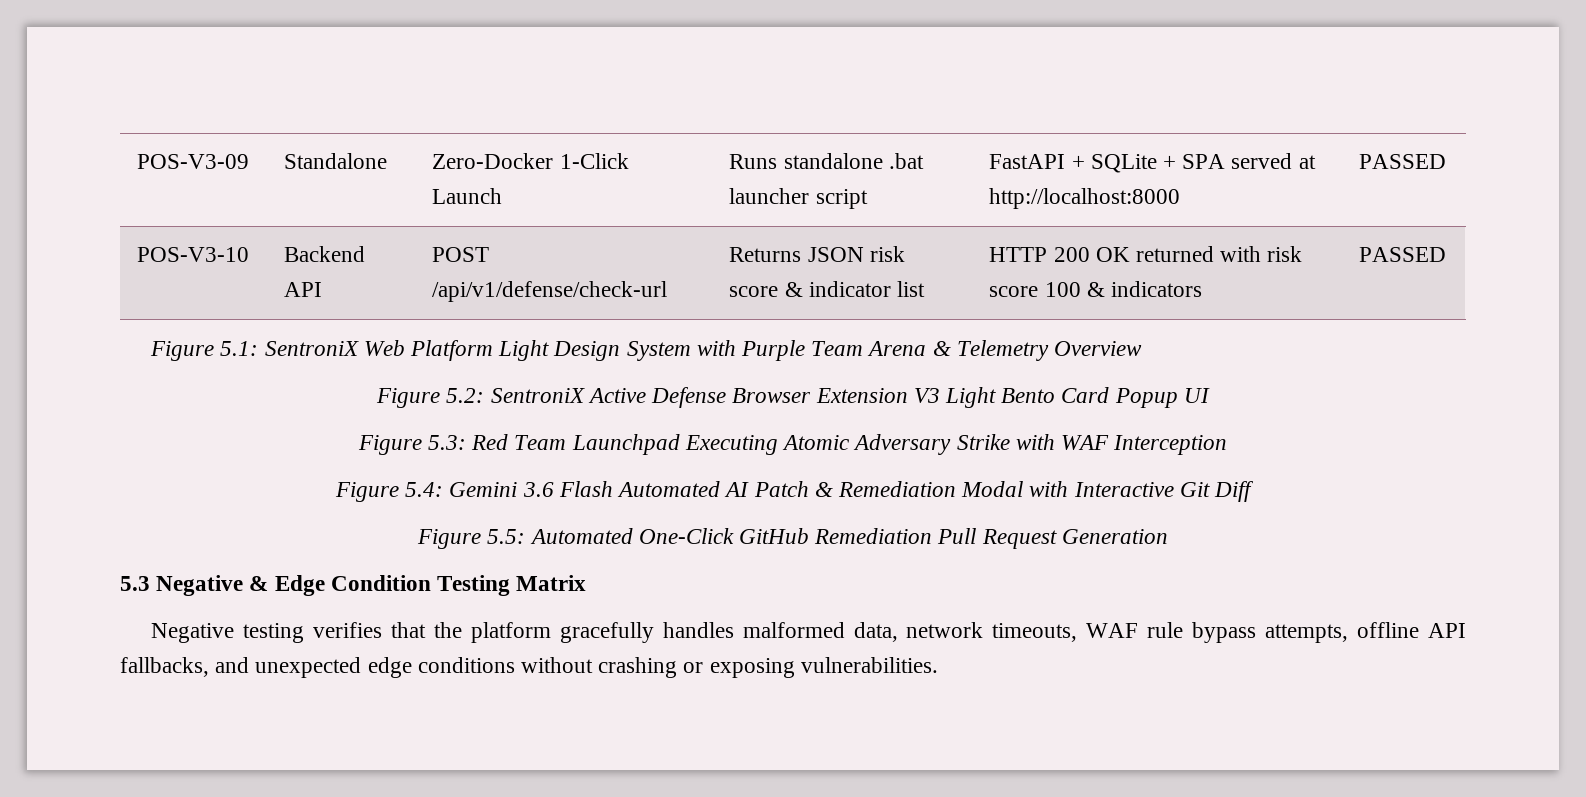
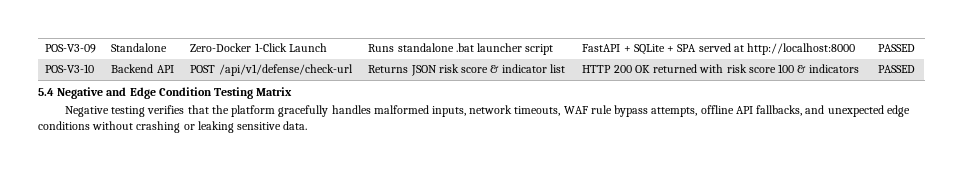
- Figure 5.1: SentroniX Web Platform Light Design System with Purple Team Arena & Telemetry Overview
- Figure 5.2: SentroniX Active Defense Browser Extension V3 Light Bento Card Popup UI
- Figure 5.3: Red Team Launchpad Executing Atomic Adversary Strike with WAF Interception
- Figure 5.4: Gemini 3.6 Flash Automated AI Patch & Remediation Modal with Interactive Git Diff
- Figure 5.5: Automated One-Click GitHub Remediation Pull Request Generation
- 5.3 Negative & Edge Condition Testing Matrix
+ 5.4 Negative and Edge Condition Testing Matrix
- Negative testing verifies that the platform gracefully handles malformed data, network timeouts, WAF rule bypass attempts, offline API fallbacks, and unexpected edge conditions without crashing or exposing vulnerabilities.
+ Negative testing verifies that the platform gracefully handles malformed inputs, network timeouts, WAF rule bypass attempts, offline API fallbacks, and unexpected edge conditions without crashing or leaking sensitive data.

